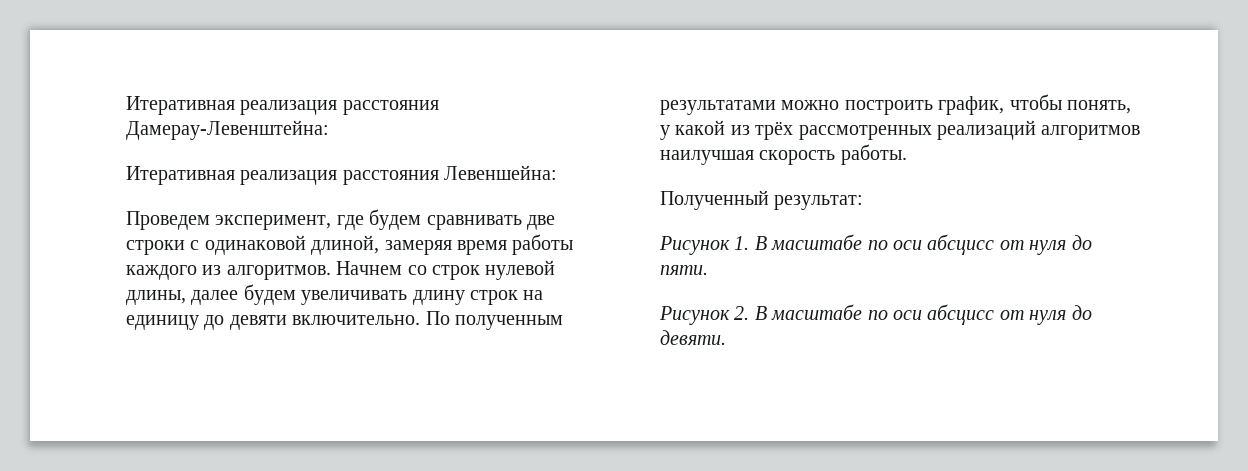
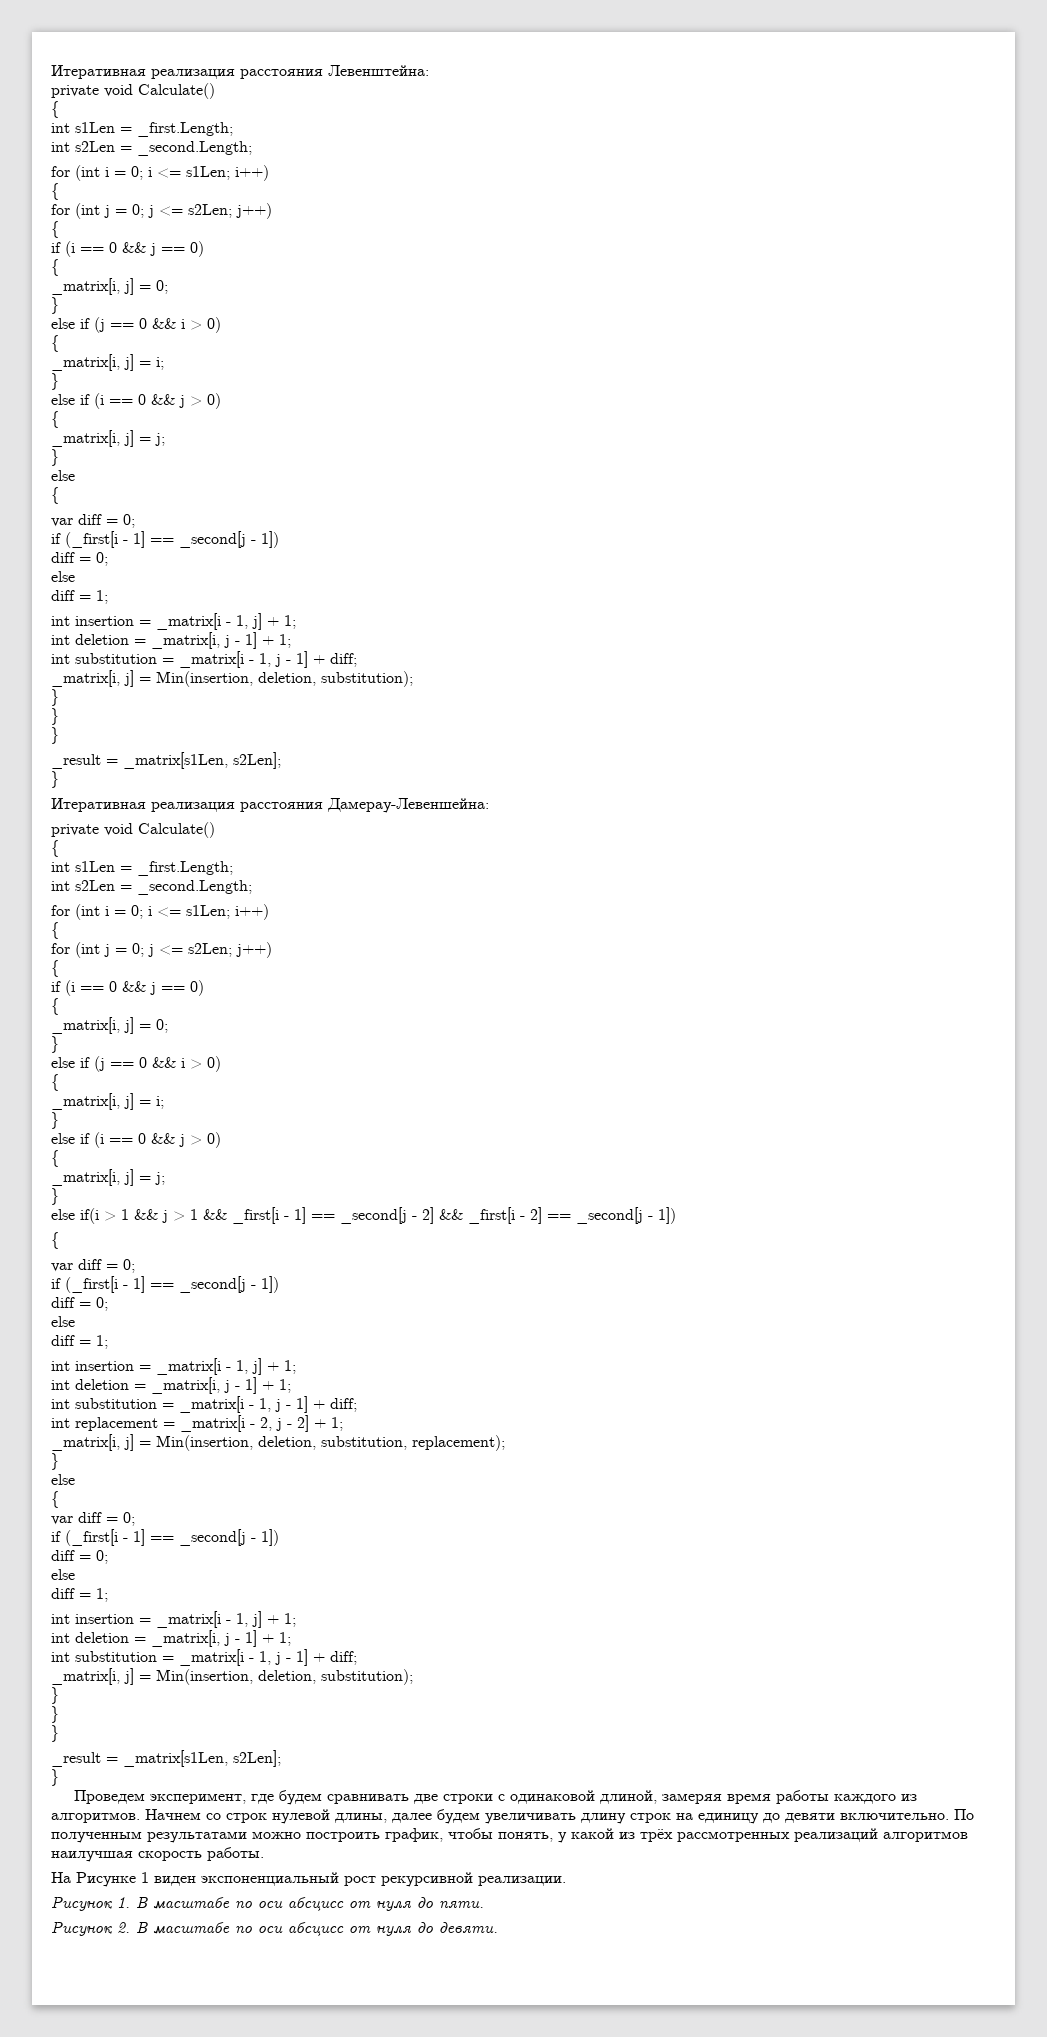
- Итеративная реализация расстояния Дамерау-Левенштейна:
- Итеративная реализация расстояния Левеншейна:
+ Итеративная реализация расстояния Левенштейна:
+ private void Calculate()
+ {
+ int s1Len = _first.Length;
+ int s2Len = _second.Length;
+ for (int i = 0; i <= s1Len; i++)
+ {
+ for (int j = 0; j <= s2Len; j++)
+ {
+ if (i == 0 && j == 0)
+ {
+ _matrix[i, j] = 0;
+ }
+ else if (j == 0 && i > 0)
+ {
+ _matrix[i, j] = i;
+ }
+ else if (i == 0 && j > 0)
+ {
+ _matrix[i, j] = j;
+ }
+ else
+ {
+ var diff = 0;
+ if (_first[i - 1] == _second[j - 1])
+ diff = 0;
+ else
+ diff = 1;
+ int insertion = _matrix[i - 1, j] + 1;
+ int deletion = _matrix[i, j - 1] + 1;
+ int substitution = _matrix[i - 1, j - 1] + diff;
+ _matrix[i, j] = Min(insertion, deletion, substitution);
+ }
+ }
+ }
+ _result = _matrix[s1Len, s2Len];
+ }
+ Итеративная реализация расстояния Дамерау-Левеншейна:
+ private void Calculate()
+ {
+ int s1Len = _first.Length;
+ int s2Len = _second.Length;
+ for (int i = 0; i <= s1Len; i++)
+ {
+ for (int j = 0; j <= s2Len; j++)
+ {
+ if (i == 0 && j == 0)
+ {
+ _matrix[i, j] = 0;
+ }
+ else if (j == 0 && i > 0)
+ {
+ _matrix[i, j] = i;
+ }
+ else if (i == 0 && j > 0)
+ {
+ _matrix[i, j] = j;
+ }
+ else if(i > 1 && j > 1 && _first[i - 1] == _second[j - 2] && _first[i - 2] == _second[j - 1])
+ {
+ var diff = 0;
+ if (_first[i - 1] == _second[j - 1])
+ diff = 0;
+ else
+ diff = 1;
+ int insertion = _matrix[i - 1, j] + 1;
+ int deletion = _matrix[i, j - 1] + 1;
+ int substitution = _matrix[i - 1, j - 1] + diff;
+ int replacement = _matrix[i - 2, j - 2] + 1;
+ _matrix[i, j] = Min(insertion, deletion, substitution, replacement);
+ }
+ else
+ {
+ var diff = 0;
+ if (_first[i - 1] == _second[j - 1])
+ diff = 0;
+ else
+ diff = 1;
+ int insertion = _matrix[i - 1, j] + 1;
+ int deletion = _matrix[i, j - 1] + 1;
+ int substitution = _matrix[i - 1, j - 1] + diff;
+ _matrix[i, j] = Min(insertion, deletion, substitution);
+ }
+ }
+ }
+ _result = _matrix[s1Len, s2Len];
+ }
- Полученный результат:
+ На Рисунке 1 виден экспоненциальный рост рекурсивной реализации.

